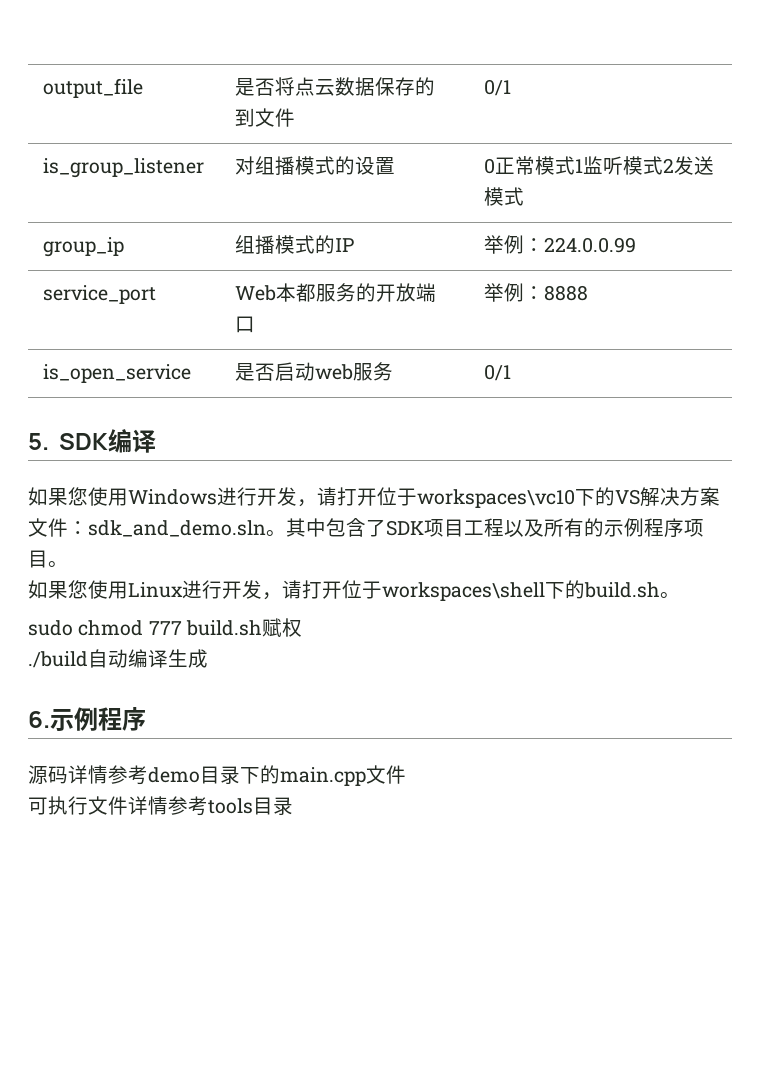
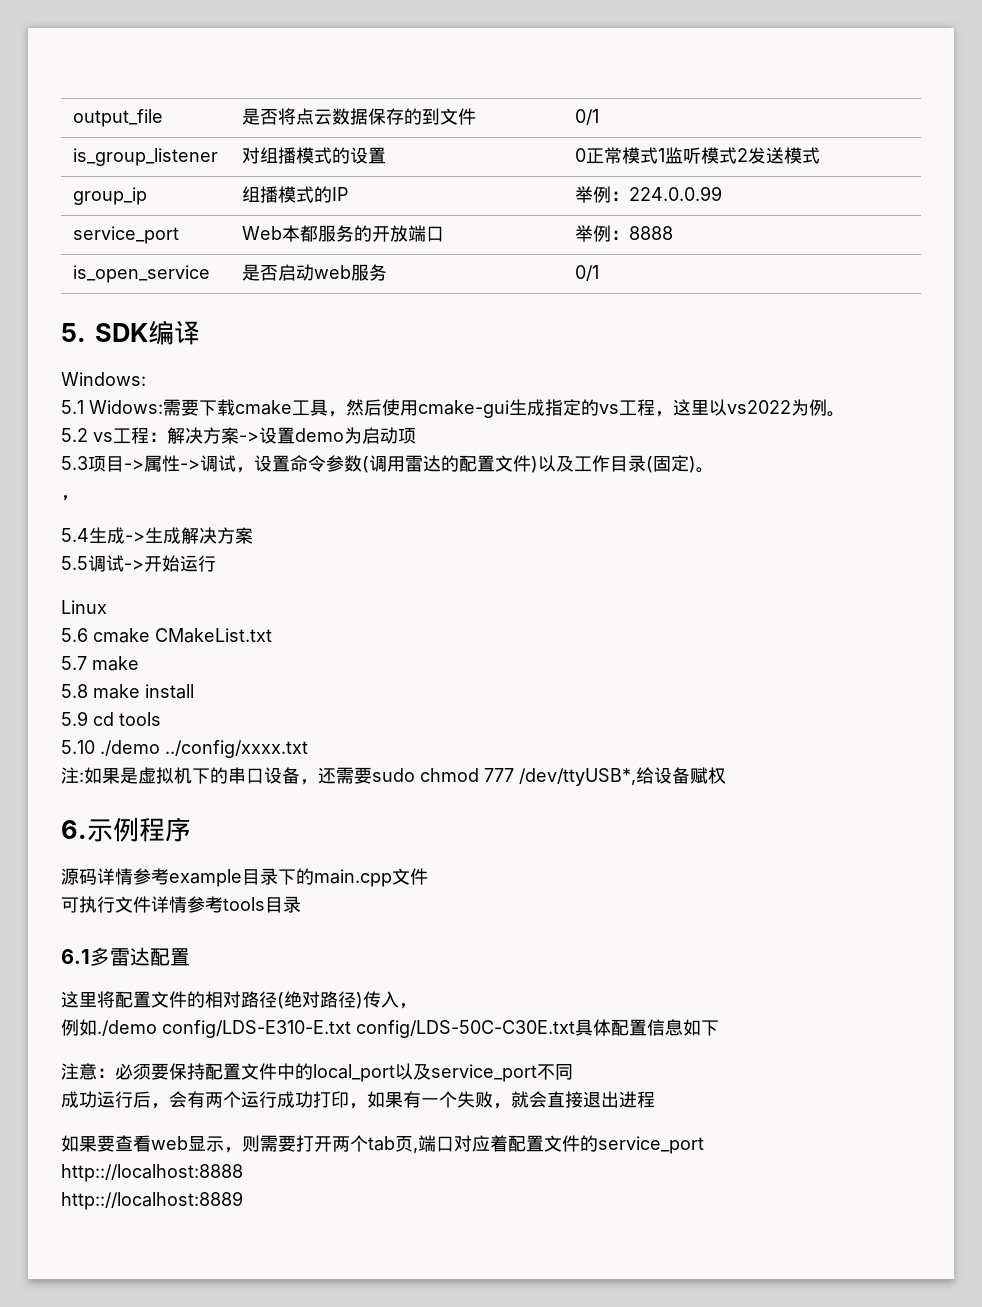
- 如果您使用Windows进行开发，请打开位于workspaces\vc10下的VS解决方案文件：sdk_and_demo.sln。其中包含了SDK项目工程以及所有的示例程序项目。
- 如果您使用Linux进行开发，请打开位于workspaces\shell下的build.sh。
- sudo chmod 777 build.sh赋权
+ Windows:
+ 5.1 Widows:需要下载cmake工具，然后使用cmake-gui生成指定的vs工程，这里以vs2022为例。
+ 5.2 vs工程：解决方案->设置demo为启动项
+ 5.3项目->属性->调试，设置命令参数(调用雷达的配置文件)以及工作目录(固定)。
+ ，
+ 5.4生成->生成解决方案
+ 5.5调试->开始运行
+ Linux
+ 5.6 cmake CMakeList.txt
+ 5.7 make
+ 5.8 make install
+ 5.9 cd tools
+ 5.10 ./demo ../config/xxxx.txt
+ 注:如果是虚拟机下的串口设备，还需要sudo chmod 777 /dev/ttyUSB*,给设备赋权
- ./build自动编译生成
- 源码详情参考demo目录下的main.cpp文件
+ 源码详情参考example目录下的main.cpp文件
+ 6.1多雷达配置
+ 这里将配置文件的相对路径(绝对路径)传入，
+ 例如./demo config/LDS-E310-E.txt config/LDS-50C-C30E.txt具体配置信息如下
+ 注意：必须要保持配置文件中的local_port以及service_port不同
+ 成功运行后，会有两个运行成功打印，如果有一个失败，就会直接退出进程
+ 如果要查看web显示，则需要打开两个tab页,端口对应着配置文件的service_port
+ http:://localhost:8888
+ http:://localhost:8889

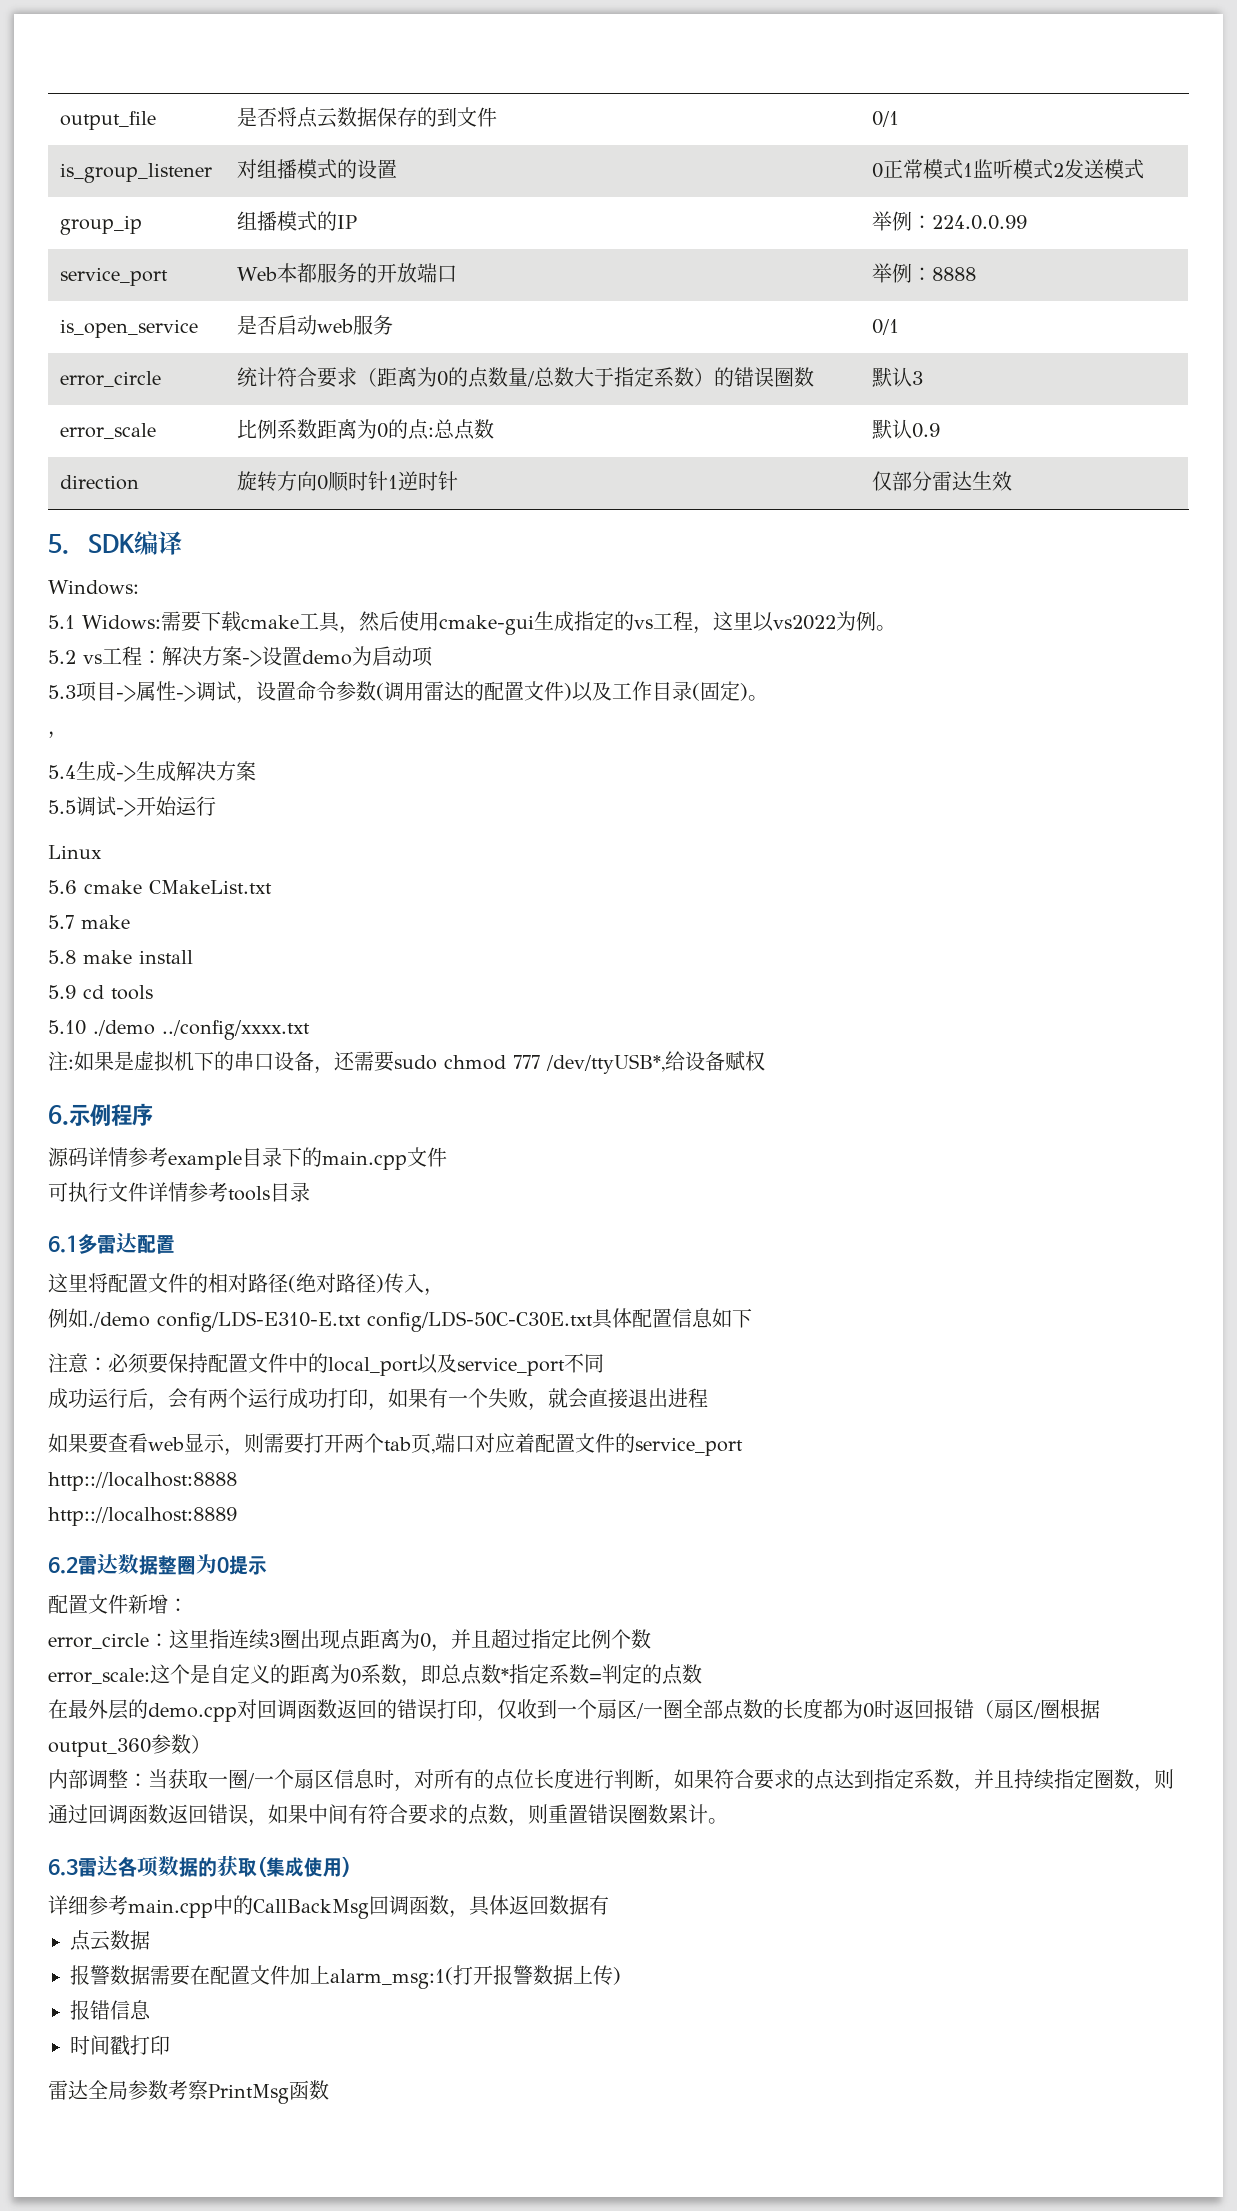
+ error_circle | 统计符合要求（距离为0的点数量/总数大于指定系数）的错误圈数 | 默认3
+ error_scale | 比例系数距离为0的点:总点数 | 默认0.9
+ direction | 旋转方向0顺时针1逆时针 | 仅部分雷达生效
+ 6.2雷达数据整圈为0提示
+ 配置文件新增：
+ error_circle：这里指连续3圈出现点距离为0，并且超过指定比例个数
+ error_scale:这个是自定义的距离为0系数，即总点数*指定系数=判定的点数
+ 在最外层的demo.cpp对回调函数返回的错误打印，仅收到一个扇区/一圈全部点数的长度都为0时返回报错（扇区/圈根据output_360参数）
+ 内部调整：当获取一圈/一个扇区信息时，对所有的点位长度进行判断，如果符合要求的点达到指定系数，并且持续指定圈数，则通过回调函数返回错误，如果中间有符合要求的点数，则重置错误圈数累计。
+ 6.3雷达各项数据的获取(集成使用)
+ 详细参考main.cpp中的CallBackMsg回调函数，具体返回数据有
+ 点云数据
+ 报警数据需要在配置文件加上alarm_msg:1(打开报警数据上传)
+ 报错信息
+ 时间戳打印
+ 雷达全局参数考察PrintMsg函数

